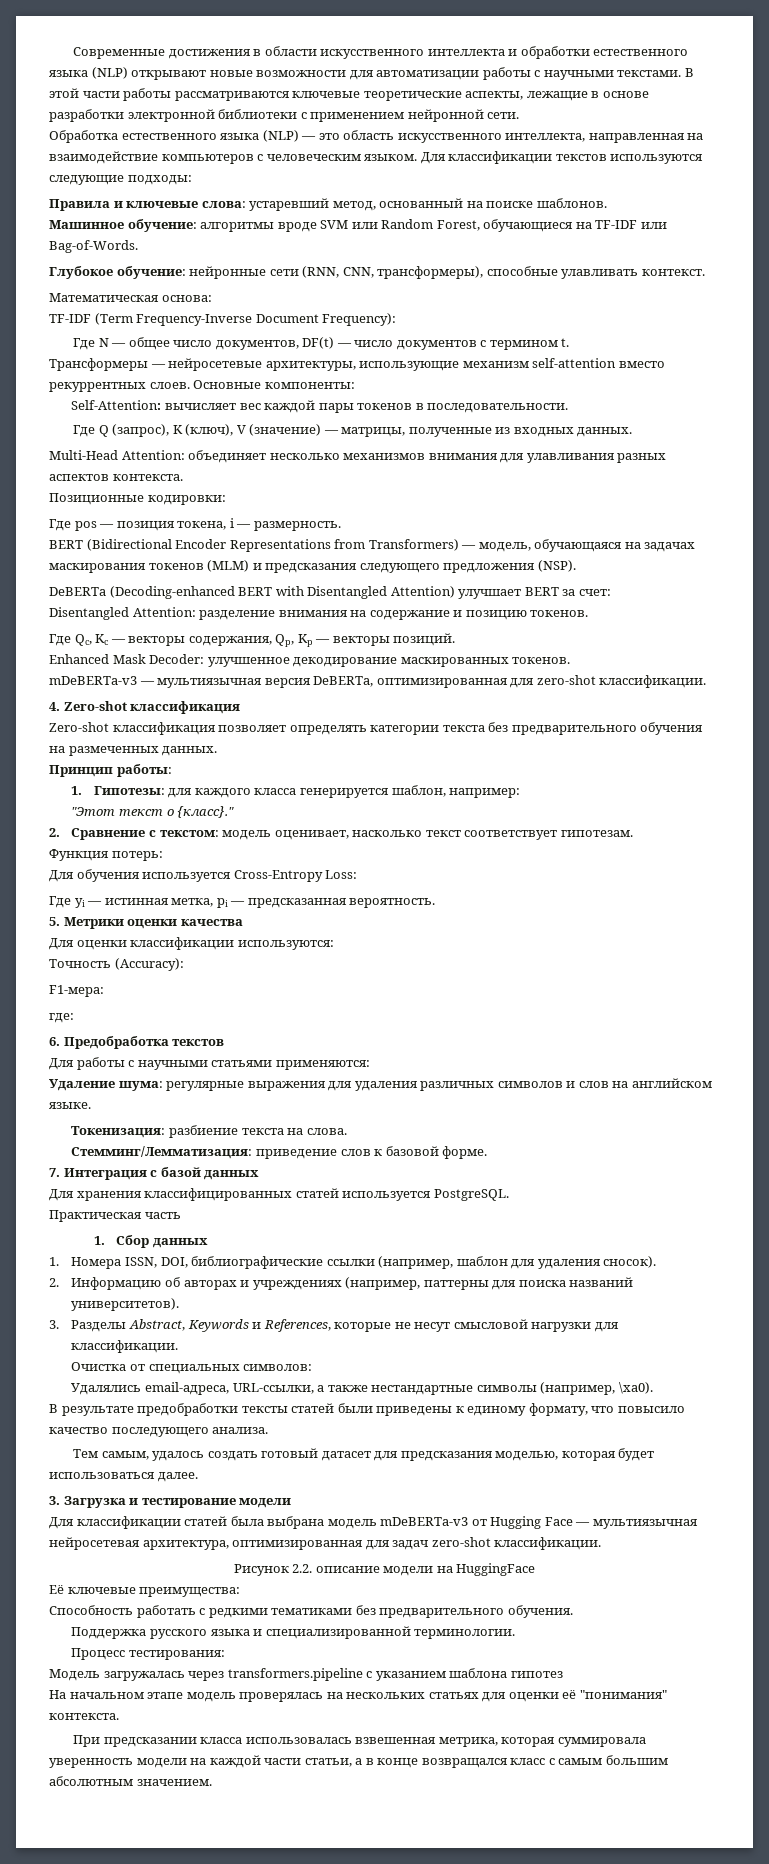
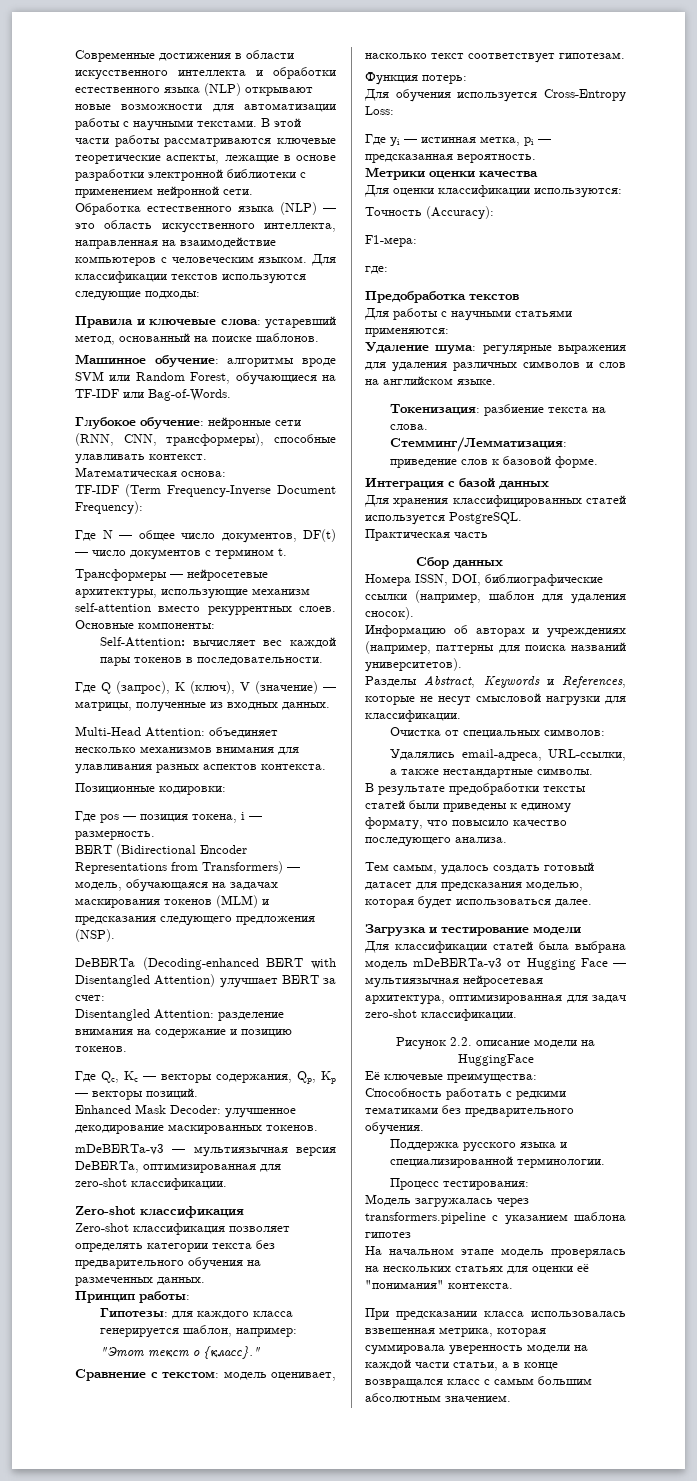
  mDeBERTa-v3 — мультиязычная версия DeBERTa, оптимизированная для zero-shot классификации.
- 4. Zero-shot классификация
+ Zero-shot классификация
- 1. Гипотезы: для каждого класса генерируется шаблон, например:
+ Гипотезы: для каждого класса генерируется шаблон, например:
- 2. Сравнение с текстом: модель оценивает, насколько текст соответствует гипотезам.
+ Сравнение с текстом: модель оценивает, насколько текст соответствует гипотезам.
- 5. Метрики оценки качества
+ Метрики оценки качества
- 6. Предобработка текстов
+ Предобработка текстов
- 7. Интеграция с базой данных
+ Интеграция с базой данных
- 1. Сбор данных
+ Сбор данных
- 1. Номера ISSN, DOI, библиографические ссылки (например, шаблон для удаления сносок).
+ Номера ISSN, DOI, библиографические ссылки (например, шаблон для удаления сносок).
- 2. Информацию об авторах и учреждениях (например, паттерны для поиска названий университетов).
+ Информацию об авторах и учреждениях (например, паттерны для поиска названий университетов).
- 3. Разделы Abstract, Keywords и References, которые не несут смысловой нагрузки для классификации.
+ Разделы Abstract, Keywords и References, которые не несут смысловой нагрузки для классификации.
- Удалялись email-адреса, URL-ссылки, а также нестандартные символы (например, \xa0).
+ Удалялись email-адреса, URL-ссылки, а также нестандартные символы.
- 3. Загрузка и тестирование модели
+ Загрузка и тестирование модели

